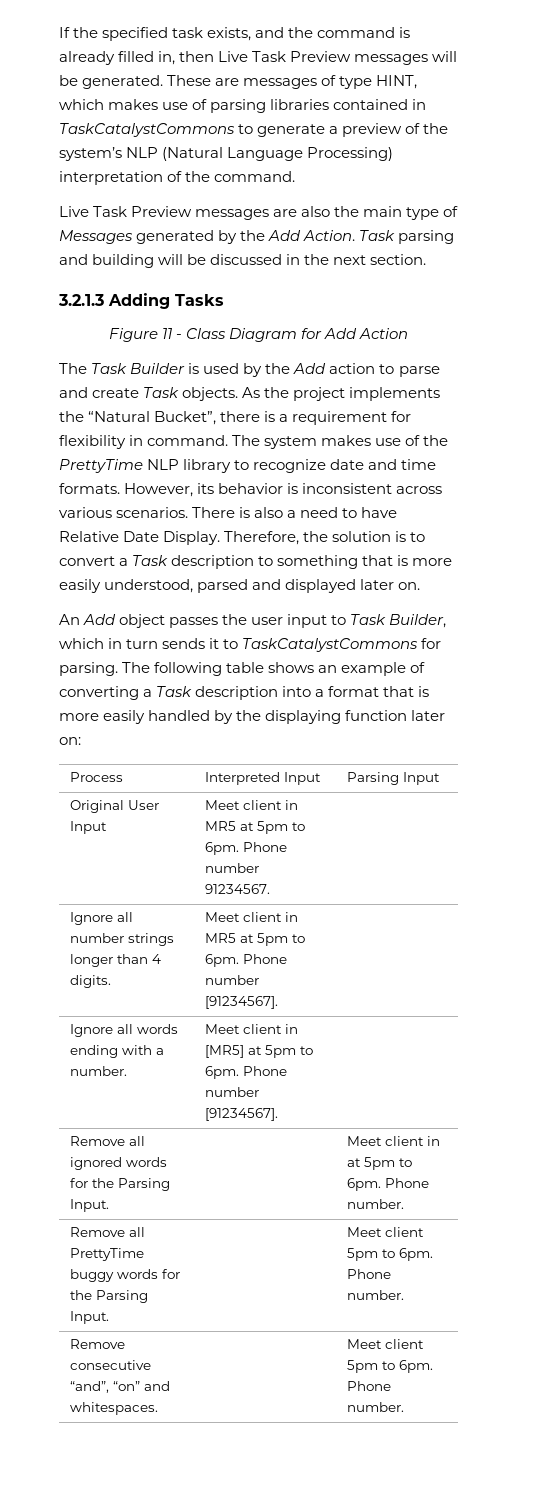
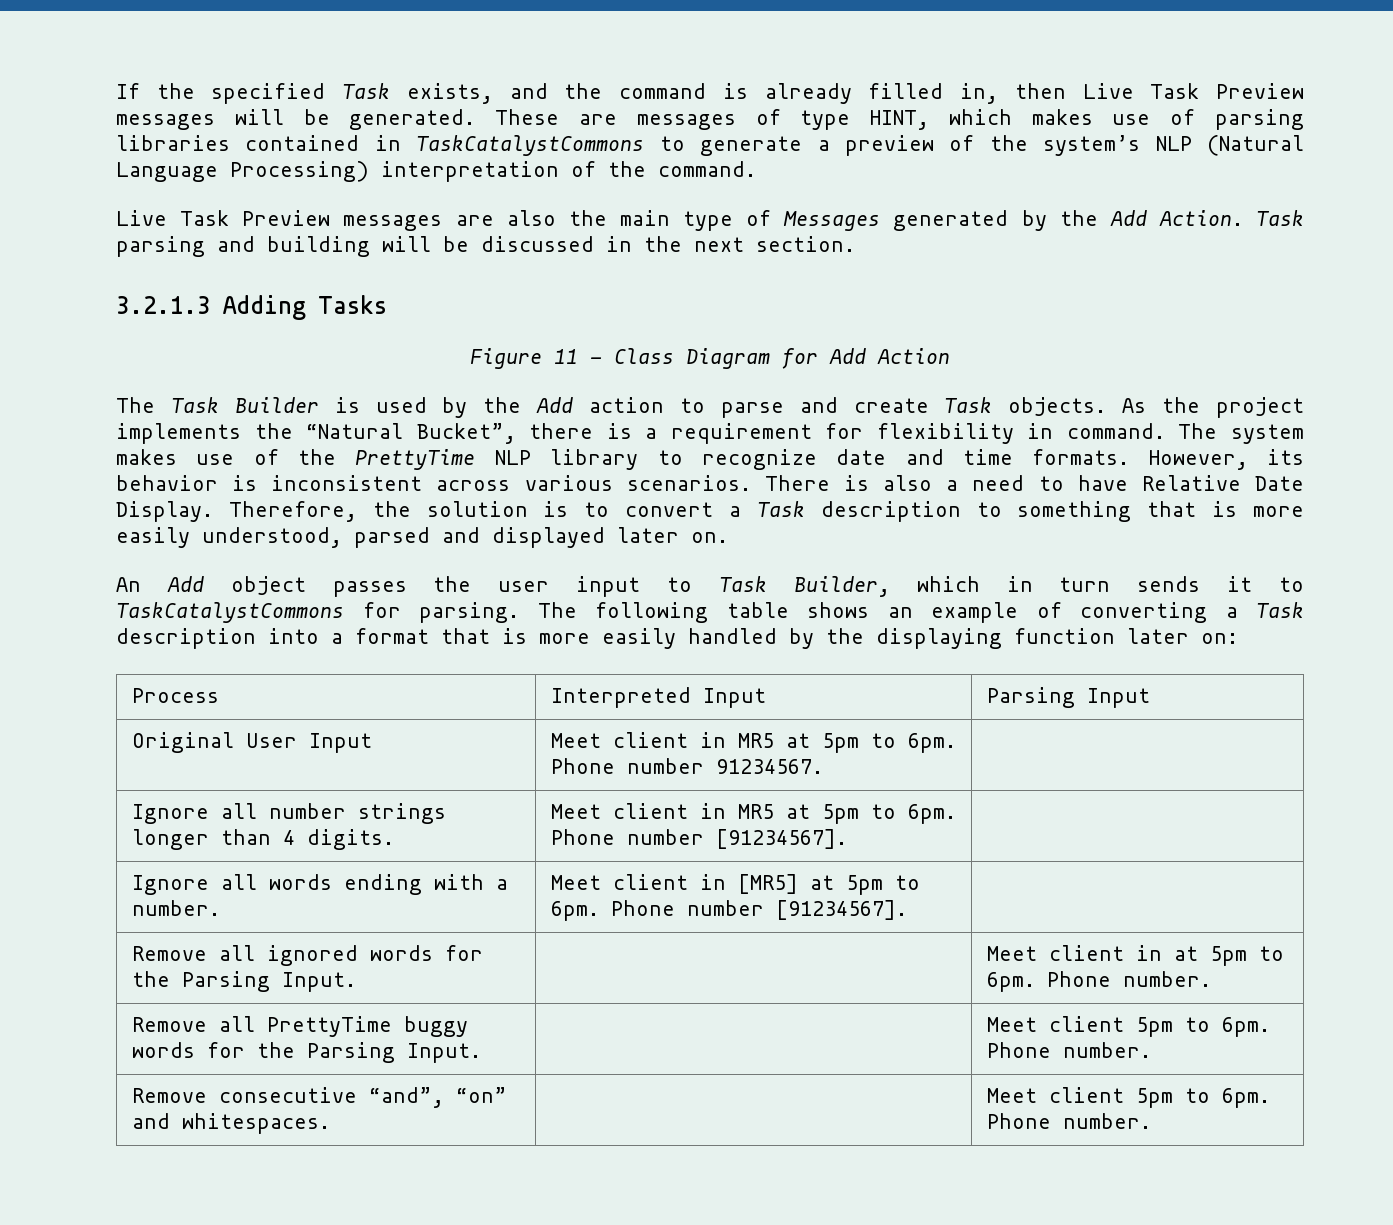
- If the specified task exists, and the command is already filled in, then Live Task Preview messages will be generated.
+ If the specified Task exists, and the command is already filled in, then Live Task Preview messages will be generated.

